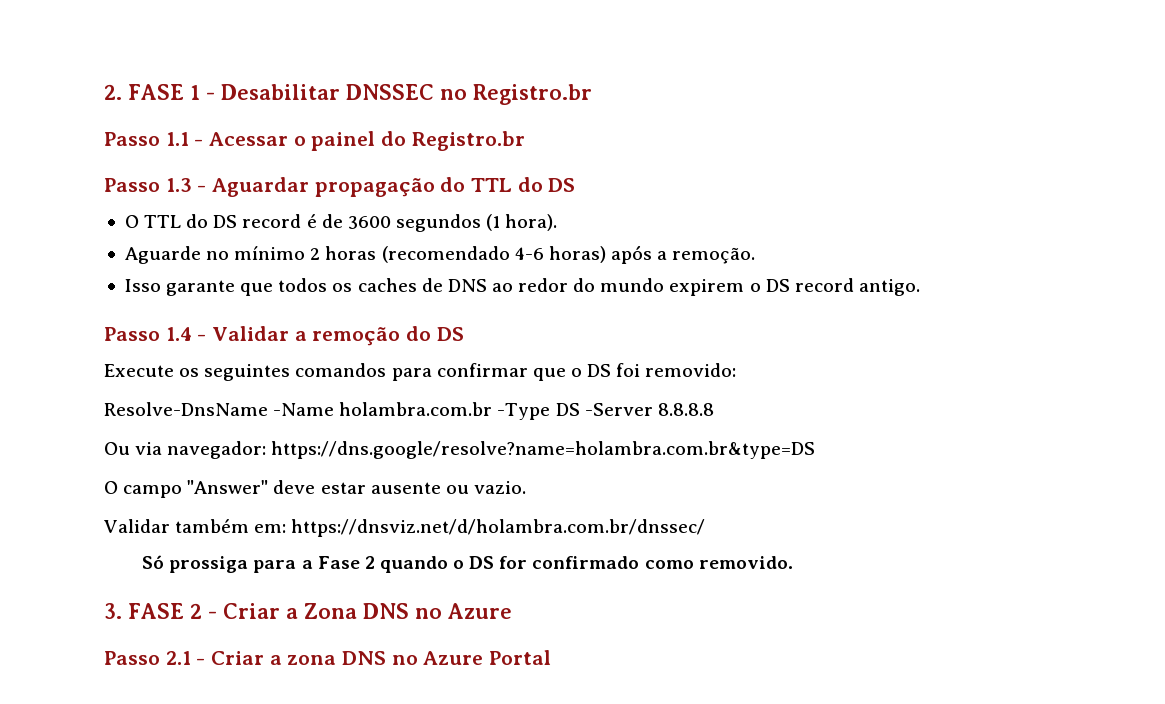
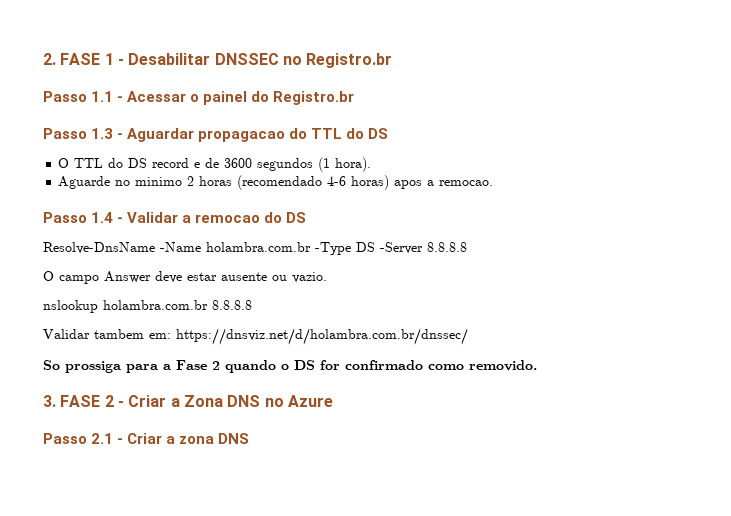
- Passo 1.3 - Aguardar propagação do TTL do DS
+ Passo 1.3 - Aguardar propagacao do TTL do DS
- O TTL do DS record é de 3600 segundos (1 hora).
+ O TTL do DS record e de 3600 segundos (1 hora).
- Aguarde no mínimo 2 horas (recomendado 4-6 horas) após a remoção.
- Isso garante que todos os caches de DNS ao redor do mundo expirem o DS record antigo.
+ Aguarde no minimo 2 horas (recomendado 4-6 horas) apos a remocao.
- Passo 1.4 - Validar a remoção do DS
- Execute os seguintes comandos para confirmar que o DS foi removido:
+ Passo 1.4 - Validar a remocao do DS
- Ou via navegador: https://dns.google/resolve?name=holambra.com.br&type=DS
- O campo "Answer" deve estar ausente ou vazio.
+ O campo Answer deve estar ausente ou vazio.
- Validar também em: https://dnsviz.net/d/holambra.com.br/dnssec/
+ nslookup holambra.com.br 8.8.8.8
+ Validar tambem em: https://dnsviz.net/d/holambra.com.br/dnssec/
- Só prossiga para a Fase 2 quando o DS for confirmado como removido.
+ So prossiga para a Fase 2 quando o DS for confirmado como removido.
- Passo 2.1 - Criar a zona DNS no Azure Portal
+ Passo 2.1 - Criar a zona DNS

